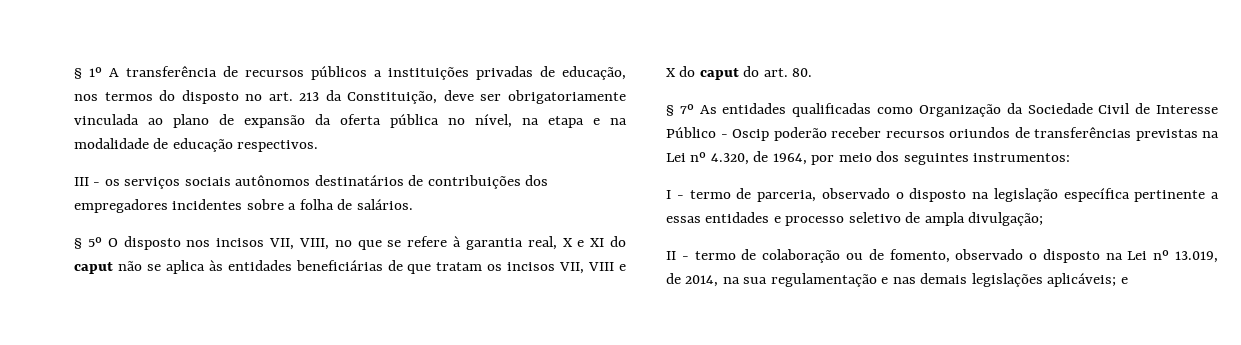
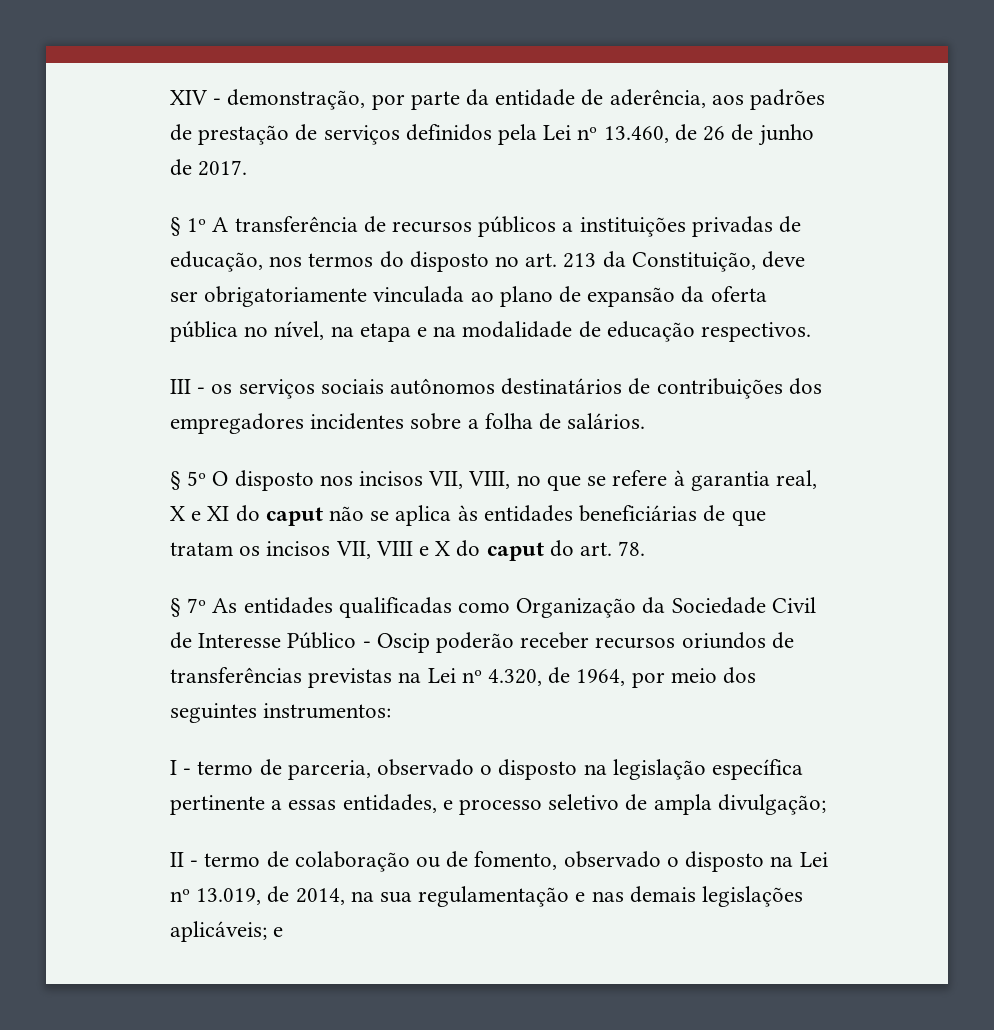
+ XIV - demonstração, por parte da entidade de aderência, aos padrões de prestação de serviços definidos pela Lei nº 13.460, de 26 de junho de 2017.
- § 5º O disposto nos incisos VII, VIII, no que se refere à garantia real, X e XI do caput não se aplica às entidades beneficiárias de que tratam os incisos VII, VIII e X do caput do art. 80.
+ § 5º O disposto nos incisos VII, VIII, no que se refere à garantia real, X e XI do caput não se aplica às entidades beneficiárias de que tratam os incisos VII, VIII e X do caput do art. 78.
- I - termo de parceria, observado o disposto na legislação específica pertinente a essas entidades e processo seletivo de ampla divulgação;
+ I - termo de parceria, observado o disposto na legislação específica pertinente a essas entidades, e processo seletivo de ampla divulgação;

